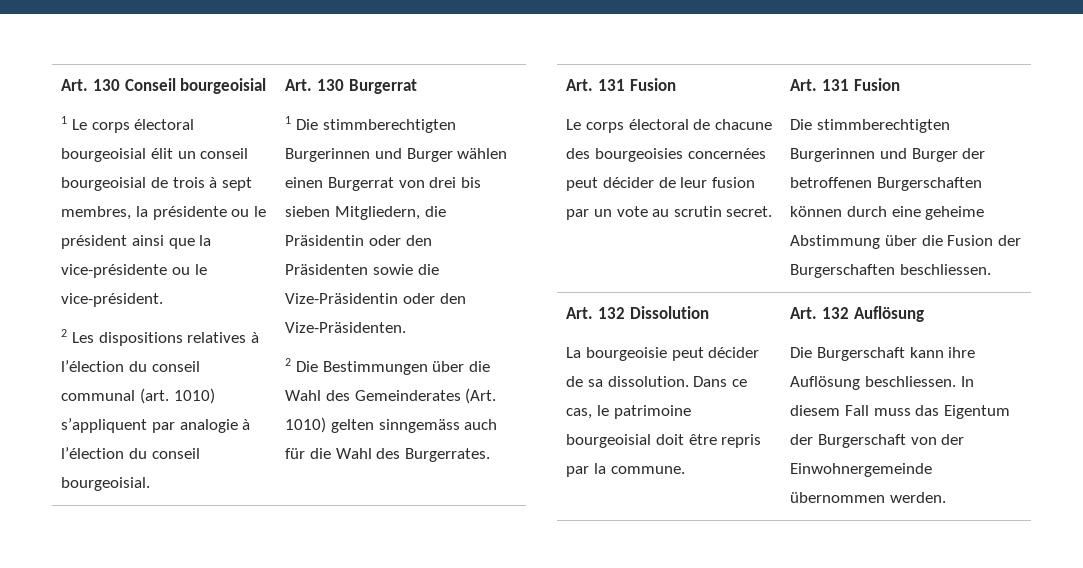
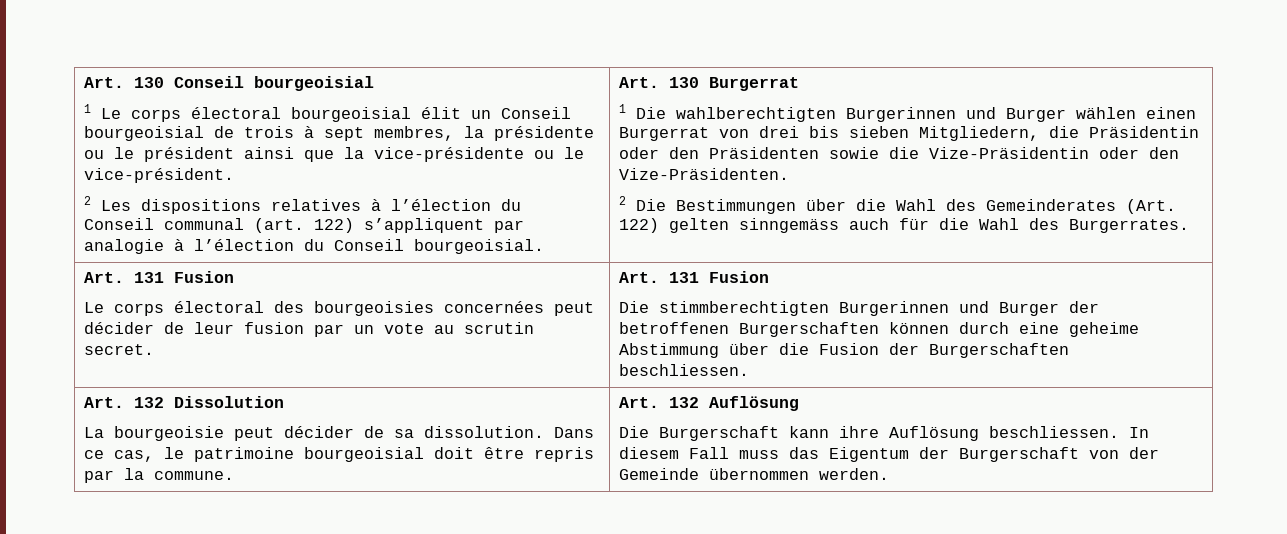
- 1 Le corps électoral bourgeoisial élit un conseil bourgeoisial de trois à sept membres, la présidente ou le président ainsi que la vice-présidente ou le vice-président.
+ 1 Le corps électoral bourgeoisial élit un Conseil bourgeoisial de trois à sept membres, la présidente ou le président ainsi que la vice-présidente ou le vice-président.
- 2 Les dispositions relatives à l’élection du conseil communal (art. 1010) s’appliquent par analogie à l’élection du conseil bourgeoisial.
+ 2 Les dispositions relatives à l’élection du Conseil communal (art. 122) s’appliquent par analogie à l’élection du Conseil bourgeoisial.
- 1 Die stimmberechtigten Burgerinnen und Burger wählen einen Burgerrat von drei bis sieben Mitgliedern, die Präsidentin oder den Präsidenten sowie die Vize-Präsidentin oder den Vize-Präsidenten.
+ 1 Die wahlberechtigten Burgerinnen und Burger wählen einen Burgerrat von drei bis sieben Mitgliedern, die Präsidentin oder den Präsidenten sowie die Vize-Präsidentin oder den Vize-Präsidenten.
- 2 Die Bestimmungen über die Wahl des Gemeinderates (Art. 1010) gelten sinngemäss auch für die Wahl des Burgerrates.
+ 2 Die Bestimmungen über die Wahl des Gemeinderates (Art. 122) gelten sinngemäss auch für die Wahl des Burgerrates.
- Le corps électoral de chacune des bourgeoisies concernées peut décider de leur fusion par un vote au scrutin secret.
+ Le corps électoral des bourgeoisies concernées peut décider de leur fusion par un vote au scrutin secret.
- In diesem Fall muss das Eigentum der Burgerschaft von der Einwohnergemeinde übernommen werden.
+ In diesem Fall muss das Eigentum der Burgerschaft von der Gemeinde übernommen werden.

